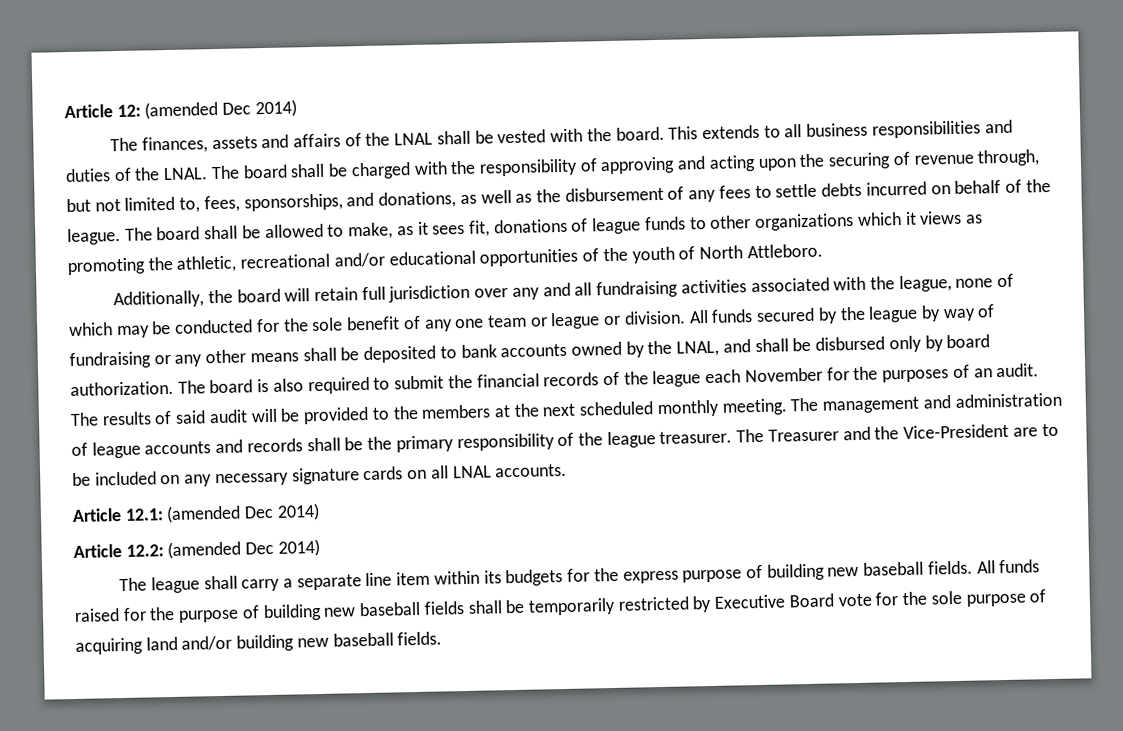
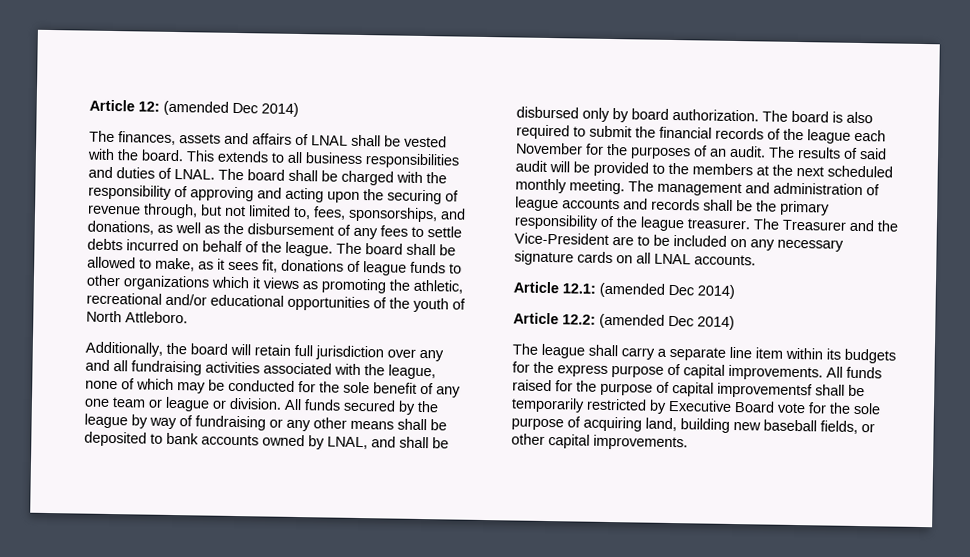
- The finances, assets and affairs of the LNAL shall be vested with the board.
+ The finances, assets and affairs of LNAL shall be vested with the board.
- This extends to all business responsibilities and duties of the LNAL.
+ This extends to all business responsibilities and duties of LNAL.
- All funds secured by the league by way of fundraising or any other means shall be deposited to bank accounts owned by the LNAL, and shall be disbursed only by board authorization.
+ All funds secured by the league by way of fundraising or any other means shall be deposited to bank accounts owned by LNAL, and shall be disbursed only by board authorization.
- The league shall carry a separate line item within its budgets for the express purpose of building new baseball fields.
+ The league shall carry a separate line item within its budgets for the express purpose of capital improvements.
- All funds raised for the purpose of building new baseball fields shall be temporarily restricted by Executive Board vote for the sole purpose of acquiring land and/or building new baseball fields.
+ All funds raised for the purpose of capital improvementsf shall be temporarily restricted by Executive Board vote for the sole purpose of acquiring land, building new baseball fields, or other capital improvements.

